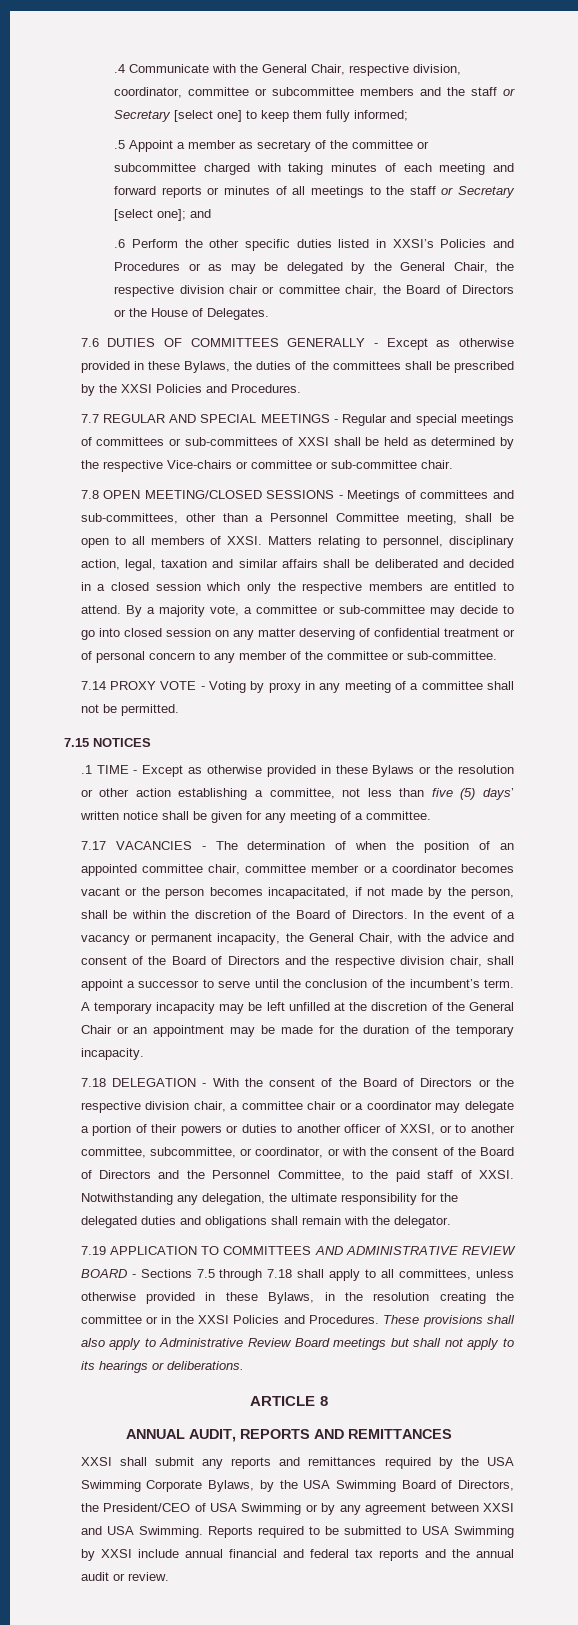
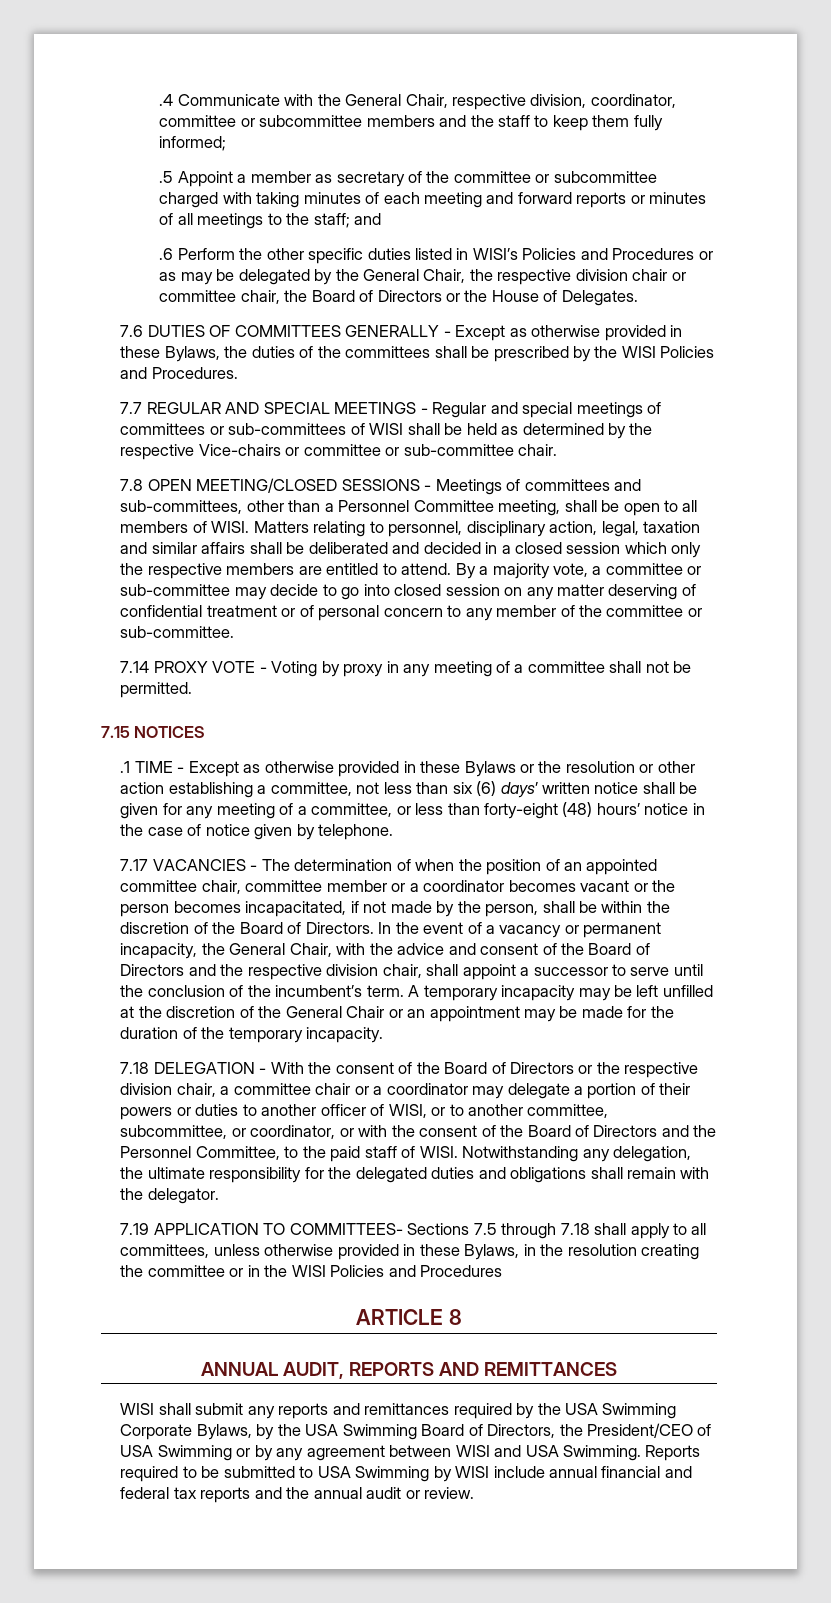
- .4 Communicate with the General Chair, respective division, coordinator, committee or subcommittee members and the staff or Secretary [select one] to keep them fully informed;
+ .4 Communicate with the General Chair, respective division, coordinator, committee or subcommittee members and the staff to keep them fully informed;
- .5 Appoint a member as secretary of the committee or subcommittee charged with taking minutes of each meeting and forward reports or minutes of all meetings to the staff or Secretary [select one]; and
+ .5 Appoint a member as secretary of the committee or subcommittee charged with taking minutes of each meeting and forward reports or minutes of all meetings to the staff; and
- .6 Perform the other specific duties listed in XXSI’s Policies and Procedures or as may be delegated by the General Chair, the respective division chair or committee chair, the Board of Directors or the House of Delegates.
+ .6 Perform the other specific duties listed in WISI’s Policies and Procedures or as may be delegated by the General Chair, the respective division chair or committee chair, the Board of Directors or the House of Delegates.
- 7.6 DUTIES OF COMMITTEES GENERALLY - Except as otherwise provided in these Bylaws, the duties of the committees shall be prescribed by the XXSI Policies and Procedures.
+ 7.6 DUTIES OF COMMITTEES GENERALLY - Except as otherwise provided in these Bylaws, the duties of the committees shall be prescribed by the WISI Policies and Procedures.
- 7.7 REGULAR AND SPECIAL MEETINGS - Regular and special meetings of committees or sub-committees of XXSI shall be held as determined by the respective Vice-chairs or committee or sub-committee chair.
+ 7.7 REGULAR AND SPECIAL MEETINGS - Regular and special meetings of committees or sub-committees of WISI shall be held as determined by the respective Vice-chairs or committee or sub-committee chair.
- 7.8 OPEN MEETING/CLOSED SESSIONS - Meetings of committees and sub-committees, other than a Personnel Committee meeting, shall be open to all members of XXSI.
+ 7.8 OPEN MEETING/CLOSED SESSIONS - Meetings of committees and sub-committees, other than a Personnel Committee meeting, shall be open to all members of WISI.
- .1 TIME - Except as otherwise provided in these Bylaws or the resolution or other action establishing a committee, not less than five (5) days’ written notice shall be given for any meeting of a committee.
+ .1 TIME - Except as otherwise provided in these Bylaws or the resolution or other action establishing a committee, not less than six (6) days’ written notice shall be given for any meeting of a committee, or less than forty-eight (48) hours’ notice in the case of notice given by telephone.
- 7.18 DELEGATION - With the consent of the Board of Directors or the respective division chair, a committee chair or a coordinator may delegate a portion of their powers or duties to another officer of XXSI, or to another committee, subcommittee, or coordinator, or with the consent of the Board of Directors and the Personnel Committee, to the paid staff of XXSI.
+ 7.18 DELEGATION - With the consent of the Board of Directors or the respective division chair, a committee chair or a coordinator may delegate a portion of their powers or duties to another officer of WISI, or to another committee, subcommittee, or coordinator, or with the consent of the Board of Directors and the Personnel Committee, to the paid staff of WISI.
- 7.19 APPLICATION TO COMMITTEES AND ADMINISTRATIVE REVIEW BOARD - Sections 7.5 through 7.18 shall apply to all committees, unless otherwise provided in these Bylaws, in the resolution creating the committee or in the XXSI Policies and Procedures. These provisions shall also apply to Administrative Review Board meetings but shall not apply to its hearings or deliberations.
+ 7.19 APPLICATION TO COMMITTEES- Sections 7.5 through 7.18 shall apply to all committees, unless otherwise provided in these Bylaws, in the resolution creating the committee or in the WISI Policies and Procedures
- XXSI shall submit any reports and remittances required by the USA Swimming Corporate Bylaws, by the USA Swimming Board of Directors, the President/CEO of USA Swimming or by any agreement between XXSI and USA Swimming.
+ WISI shall submit any reports and remittances required by the USA Swimming Corporate Bylaws, by the USA Swimming Board of Directors, the President/CEO of USA Swimming or by any agreement between WISI and USA Swimming.
- Reports required to be submitted to USA Swimming by XXSI include annual financial and federal tax reports and the annual audit or review.
+ Reports required to be submitted to USA Swimming by WISI include annual financial and federal tax reports and the annual audit or review.

